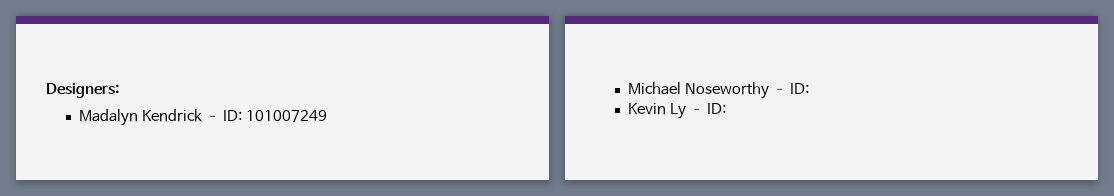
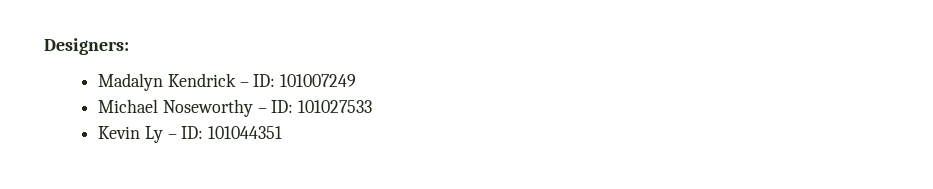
- Michael Noseworthy – ID:
+ Michael Noseworthy – ID: 101027533
- Kevin Ly – ID:
+ Kevin Ly – ID: 101044351

